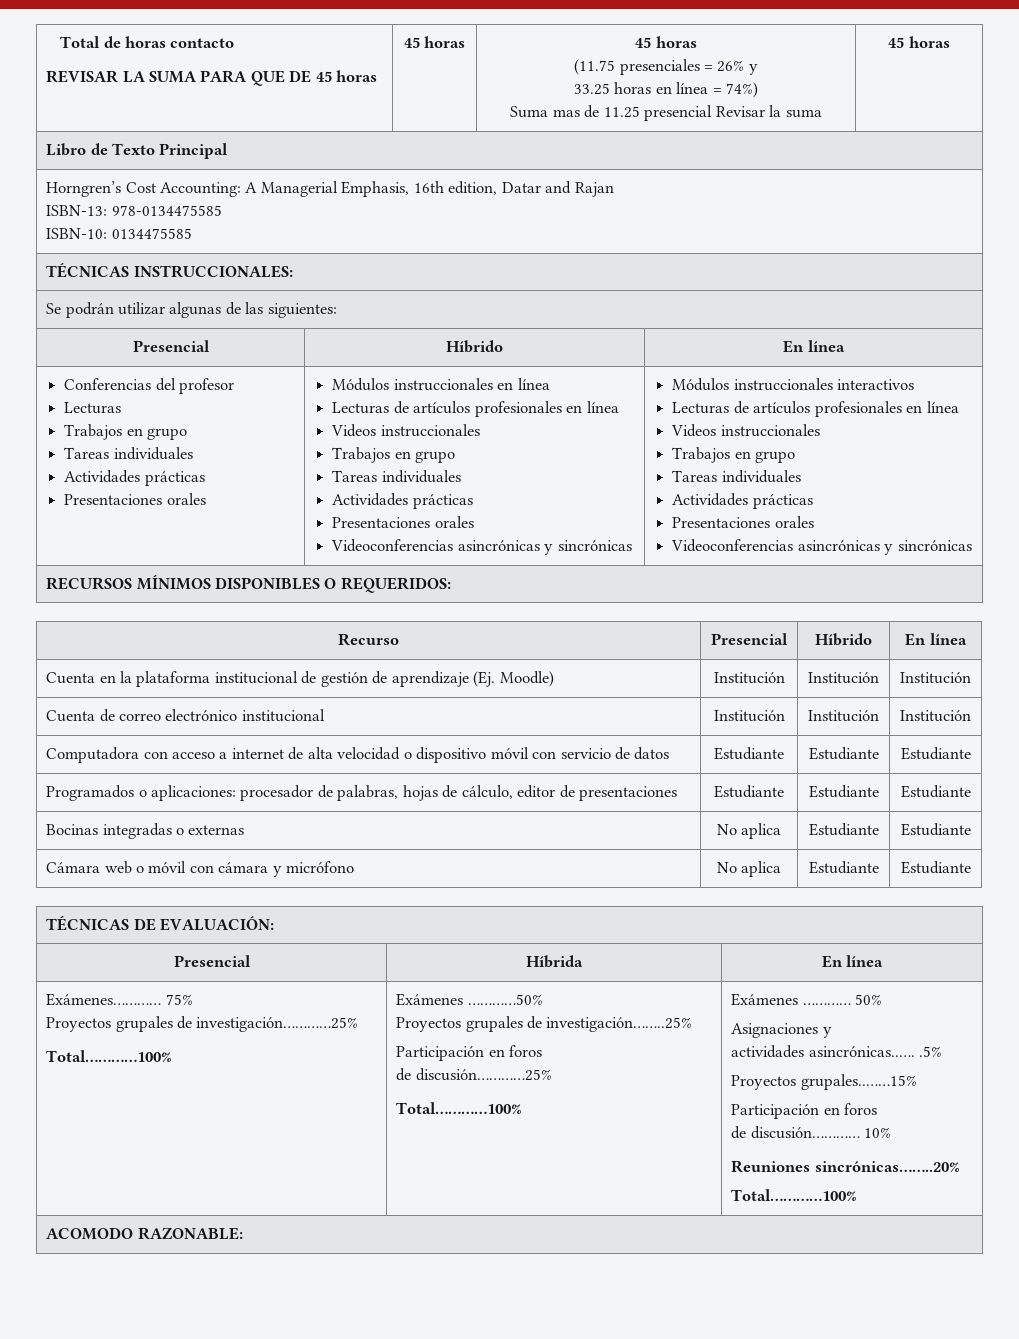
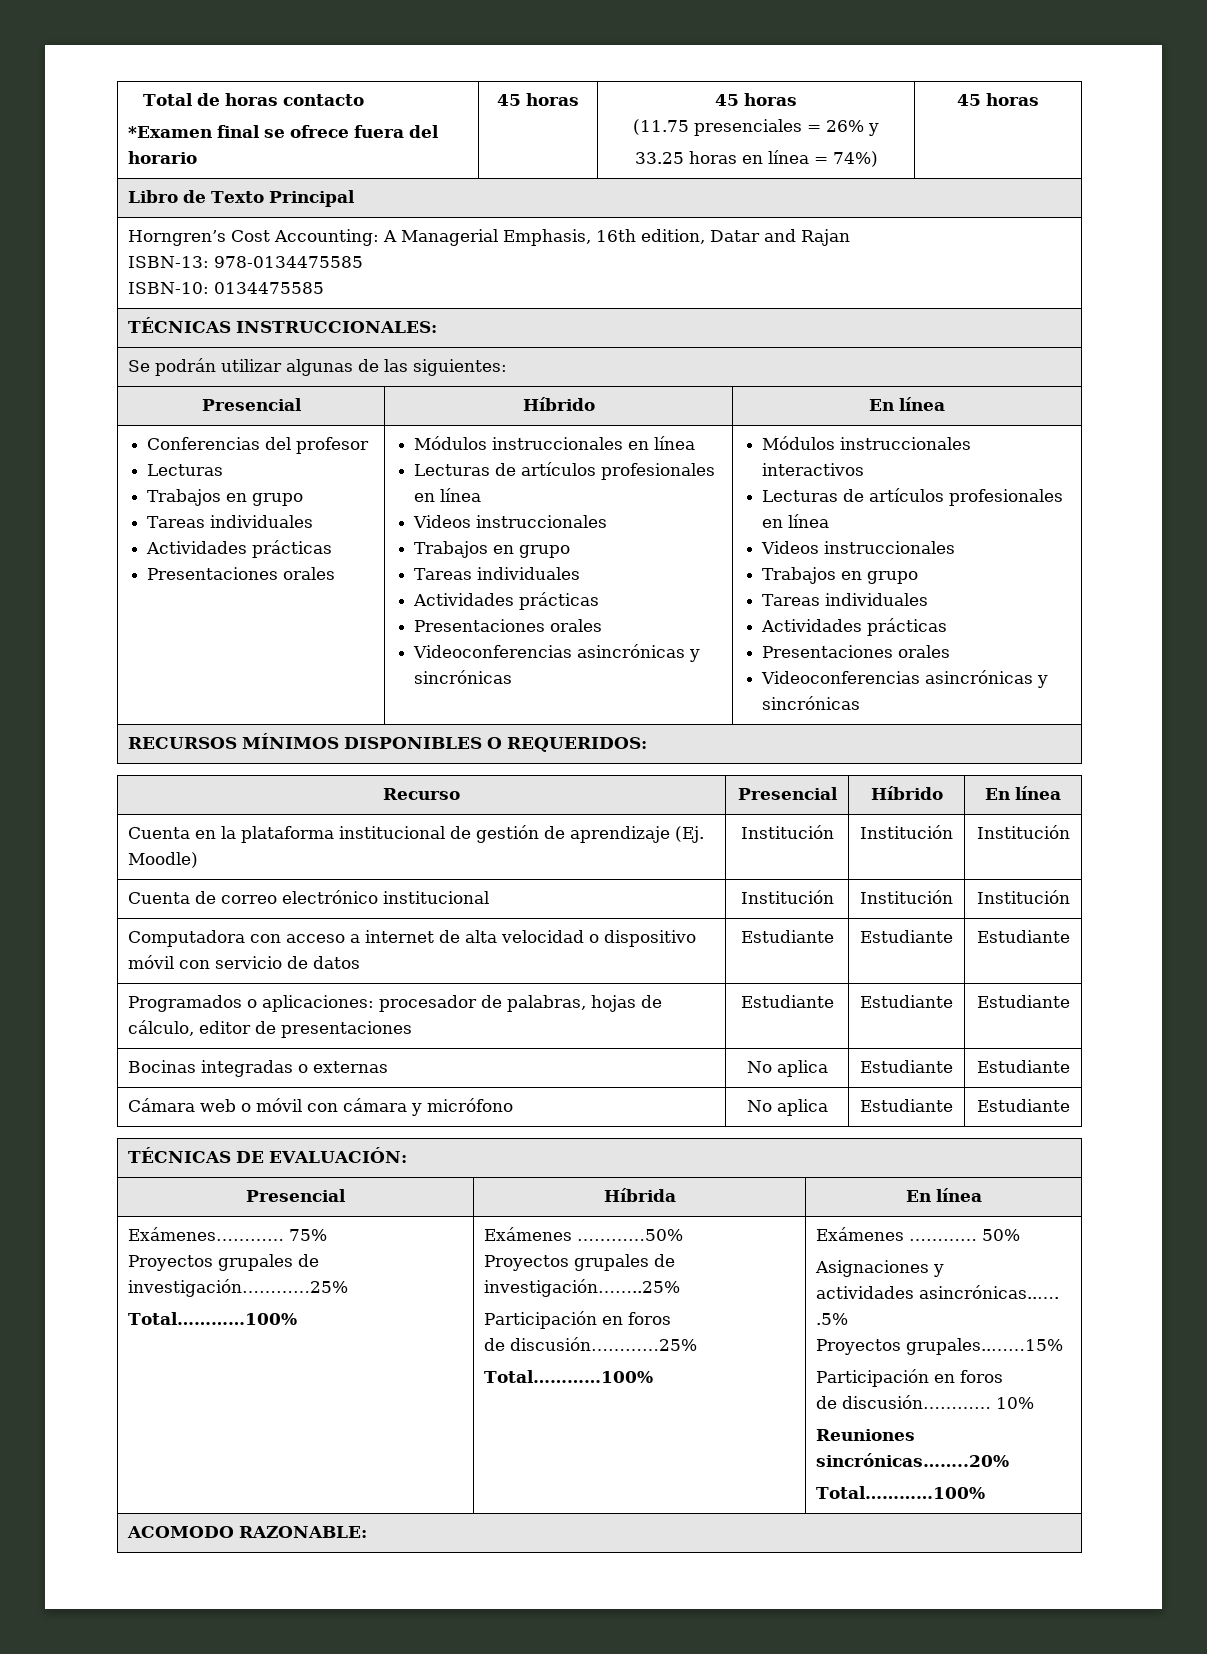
  Total de horas contacto
- REVISAR LA SUMA PARA QUE DE 45 horas | 45 horas | 45 horas
+ *Examen final se ofrece fuera del horario | 45 horas | 45 horas
  (11.75 presenciales = 26% y
- 33.25 horas en línea = 74%)
- Suma mas de 11.25 presencial Revisar la suma | 45 horas
+ 33.25 horas en línea = 74%) | 45 horas

